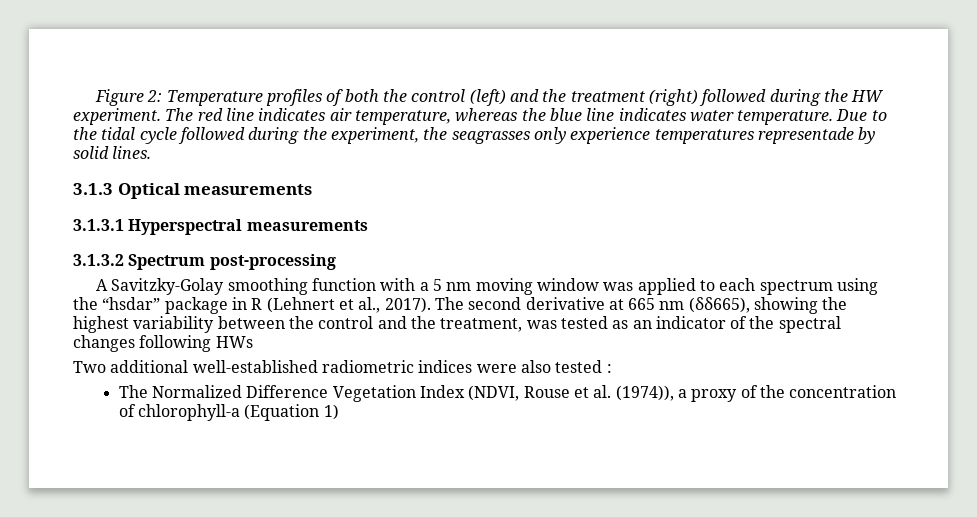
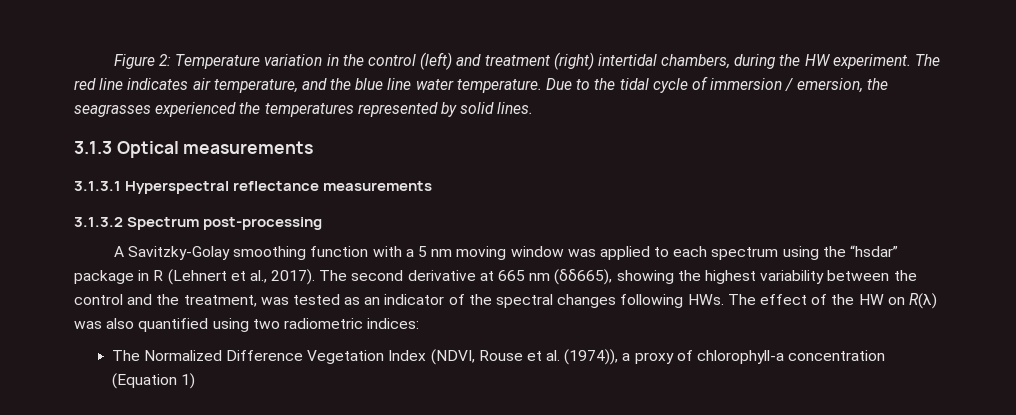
- Figure 2: Temperature profiles of both the control (left) and the treatment (right) followed during the HW experiment.
+ Figure 2: Temperature variation in the control (left) and treatment (right) intertidal chambers, during the HW experiment.
- The red line indicates air temperature, whereas the blue line indicates water temperature.
+ The red line indicates air temperature, and the blue line water temperature.
- Due to the tidal cycle followed during the experiment, the seagrasses only experience temperatures representade by solid lines.
+ Due to the tidal cycle of immersion / emersion, the seagrasses experienced the temperatures represented by solid lines.
- 3.1.3.1 Hyperspectral measurements
+ 3.1.3.1 Hyperspectral reflectance measurements
- The second derivative at 665 nm (δδ665), showing the highest variability between the control and the treatment, was tested as an indicator of the spectral changes following HWs
- Two additional well-established radiometric indices were also tested :
+ The second derivative at 665 nm (δδ665), showing the highest variability between the control and the treatment, was tested as an indicator of the spectral changes following HWs. The effect of the HW on R(λ) was also quantified using two radiometric indices:
- The Normalized Difference Vegetation Index (NDVI, Rouse et al. (1974)), a proxy of the concentration of chlorophyll-a (Equation 1)
+ The Normalized Difference Vegetation Index (NDVI, Rouse et al. (1974)), a proxy of chlorophyll-a concentration (Equation 1)

